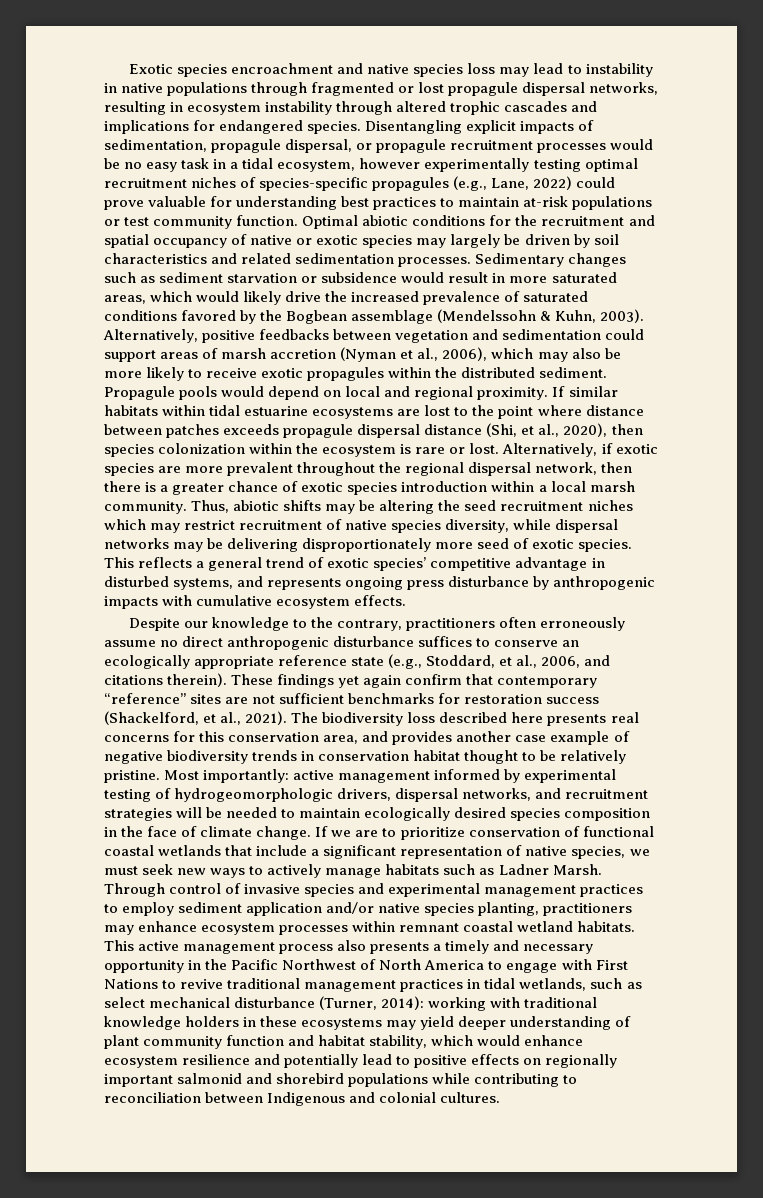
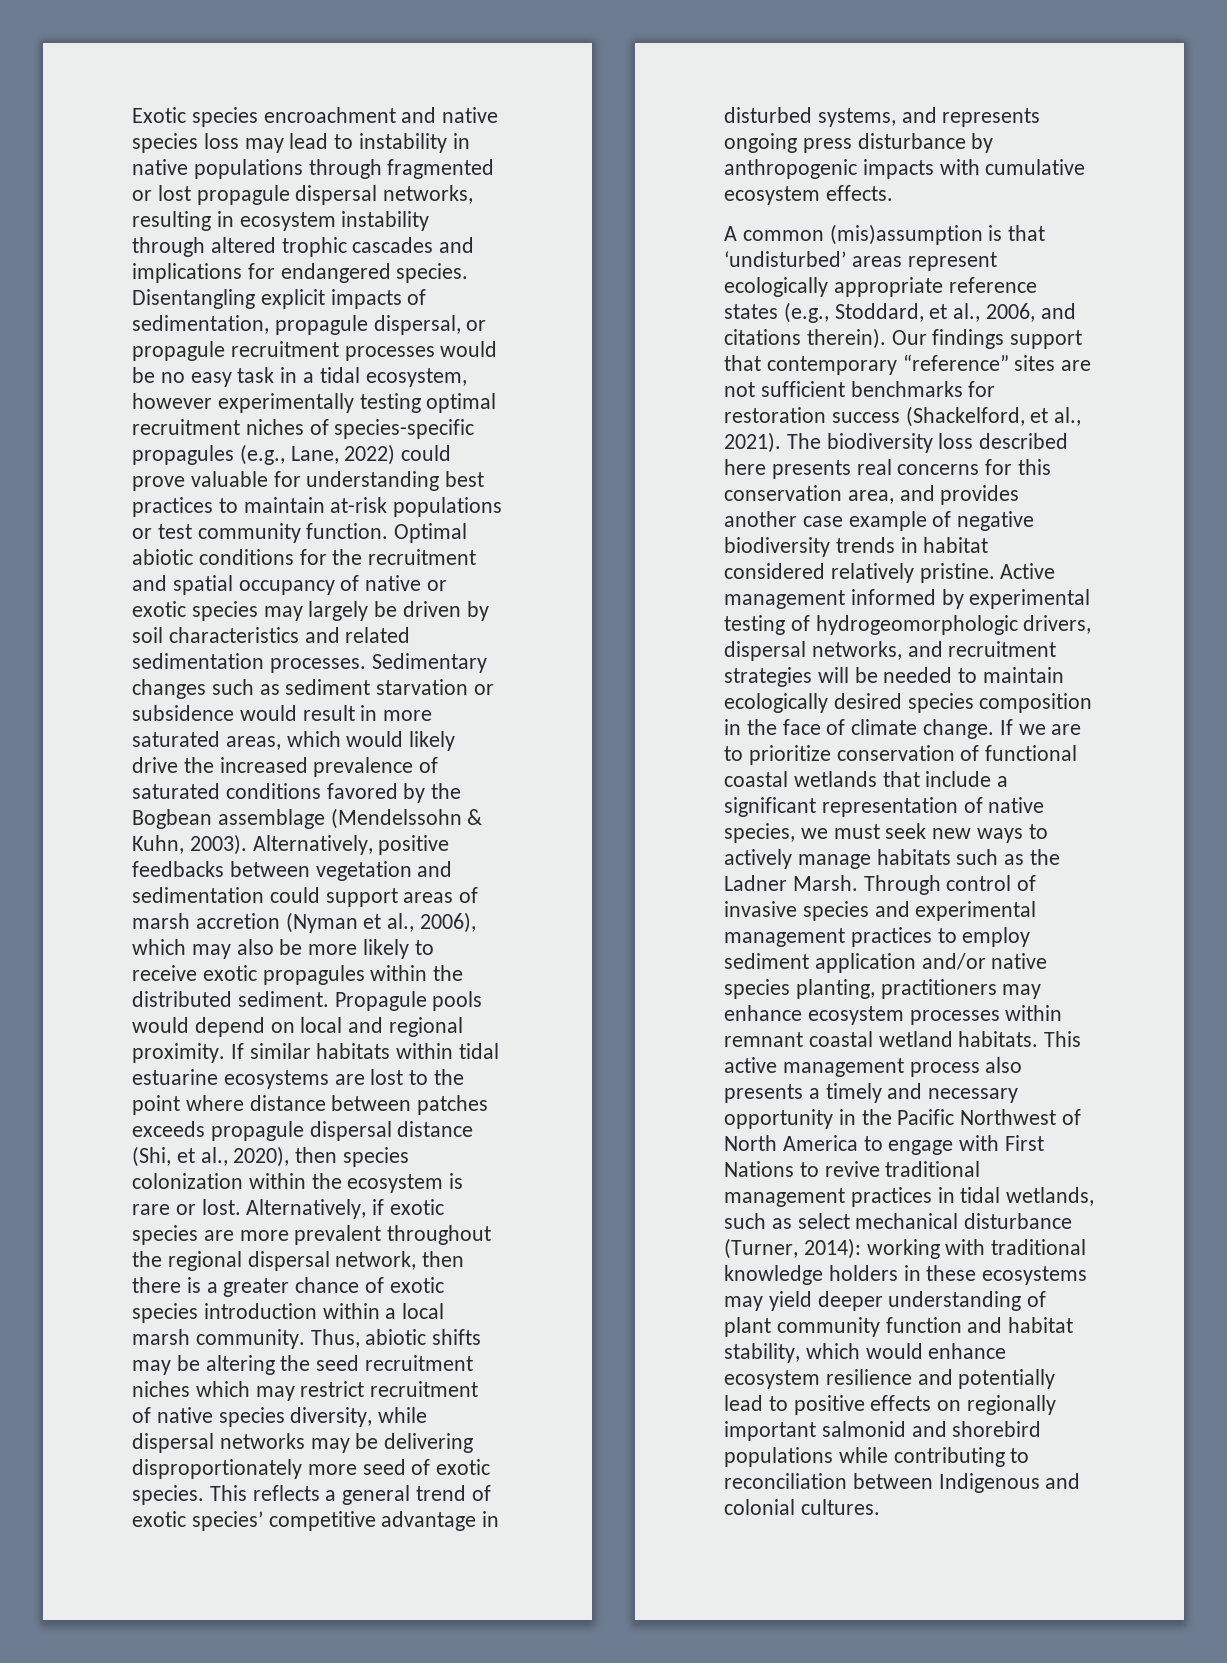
- Despite our knowledge to the contrary, practitioners often erroneously assume no direct anthropogenic disturbance suffices to conserve an ecologically appropriate reference state (e.g., Stoddard, et al., 2006, and citations therein).
+ A common (mis)assumption is that ‘undisturbed’ areas represent ecologically appropriate reference states (e.g., Stoddard, et al., 2006, and citations therein).
- These findings yet again confirm that contemporary “reference” sites are not sufficient benchmarks for restoration success (Shackelford, et al., 2021).
+ Our findings support that contemporary “reference” sites are not sufficient benchmarks for restoration success (Shackelford, et al., 2021).
- The biodiversity loss described here presents real concerns for this conservation area, and provides another case example of negative biodiversity trends in conservation habitat thought to be relatively pristine. Most importantly: active management informed by experimental testing of hydrogeomorphologic drivers, dispersal networks, and recruitment strategies will be needed to maintain ecologically desired species composition in the face of climate change.
+ The biodiversity loss described here presents real concerns for this conservation area, and provides another case example of negative biodiversity trends in habitat considered relatively pristine. Active management informed by experimental testing of hydrogeomorphologic drivers, dispersal networks, and recruitment strategies will be needed to maintain ecologically desired species composition in the face of climate change.
- If we are to prioritize conservation of functional coastal wetlands that include a significant representation of native species, we must seek new ways to actively manage habitats such as Ladner Marsh.
+ If we are to prioritize conservation of functional coastal wetlands that include a significant representation of native species, we must seek new ways to actively manage habitats such as the Ladner Marsh.

